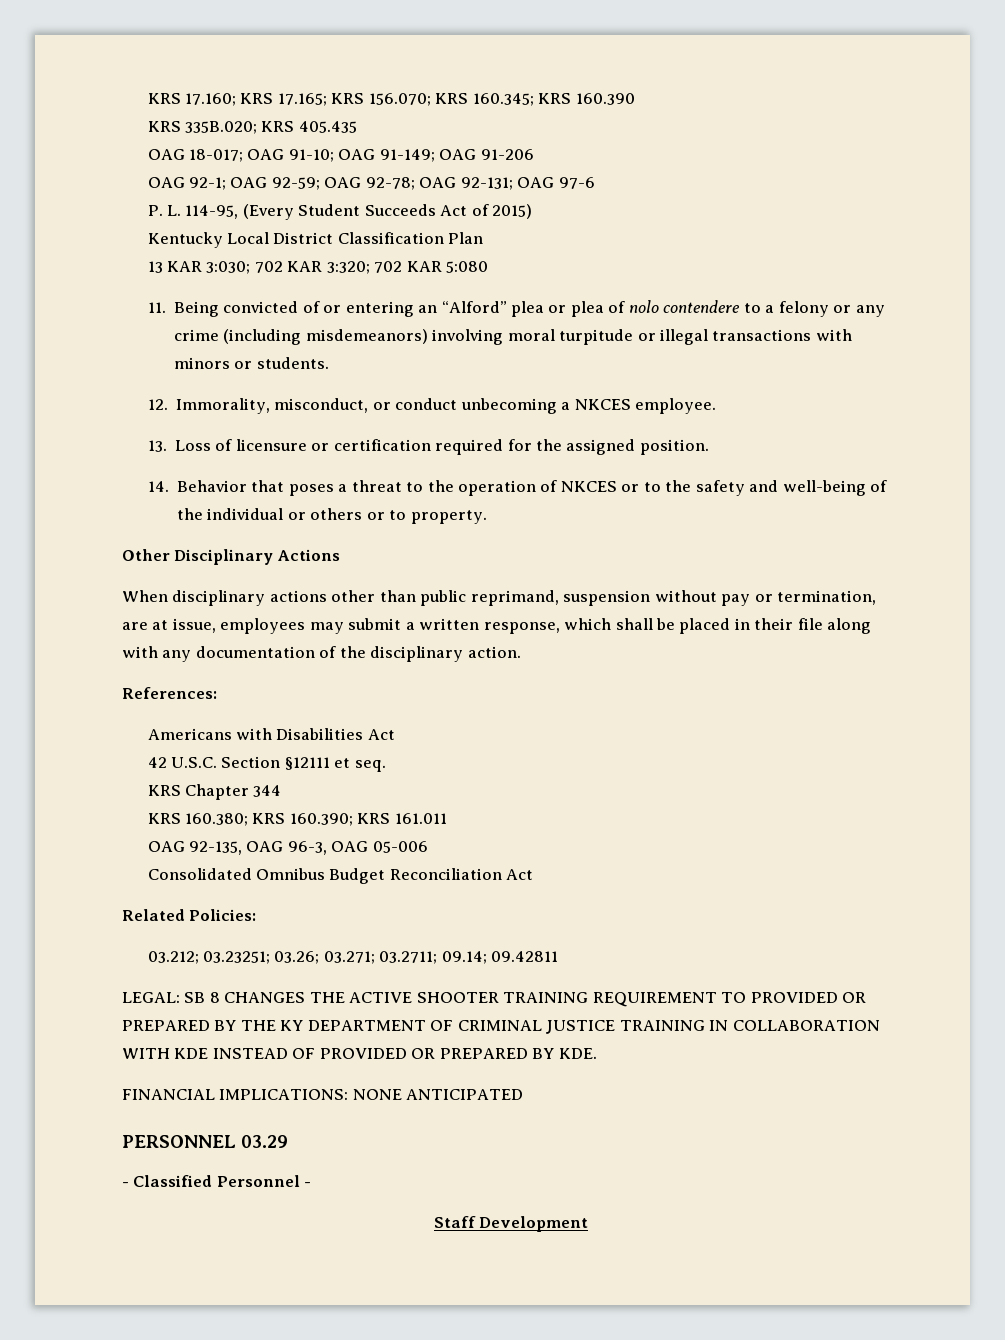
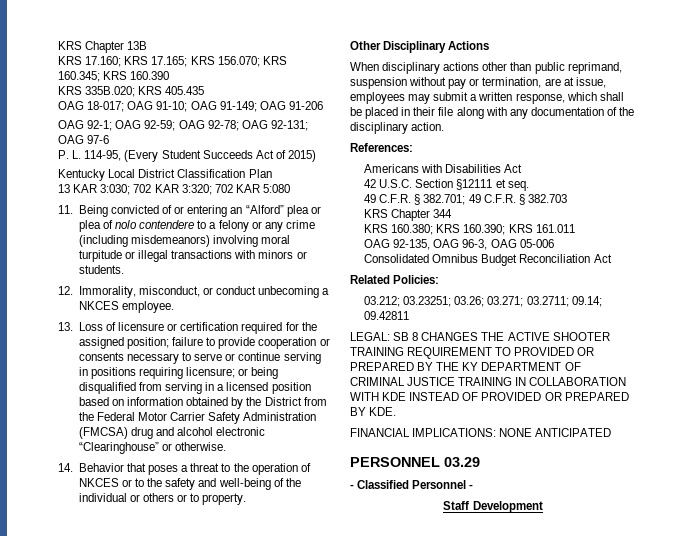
+ KRS Chapter 13B
- 13. Loss of licensure or certification required for the assigned position.
+ 13. Loss of licensure or certification required for the assigned position; failure to provide cooperation or consents necessary to serve or continue serving in positions requiring licensure; or being disqualified from serving in a licensed position based on information obtained by the District from the Federal Motor Carrier Safety Administration (FMCSA) drug and alcohol electronic “Clearinghouse” or otherwise.
+ 49 C.F.R. § 382.701; 49 C.F.R. § 382.703

